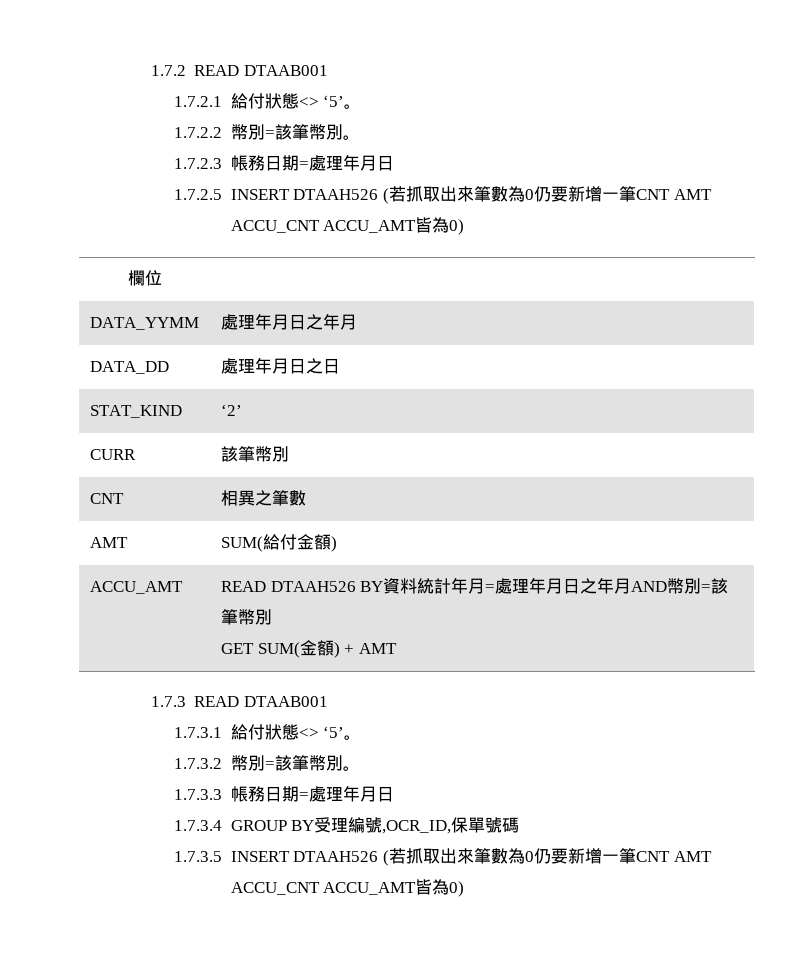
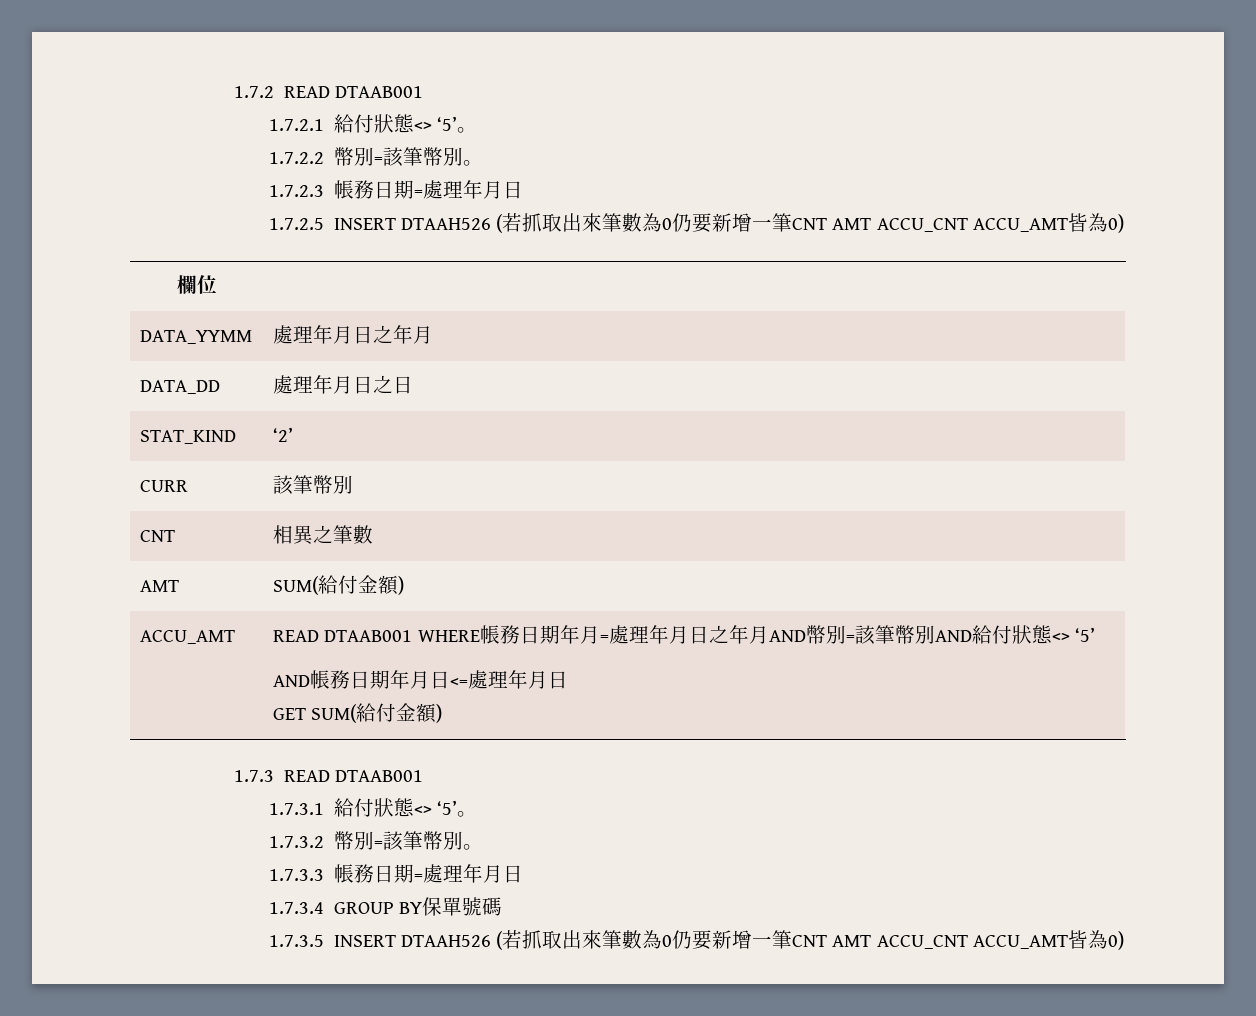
- ACCU_AMT | READ DTAAH526 BY資料統計年月=處理年月日之年月AND幣別=該筆幣別
- GET SUM(金額) + AMT
+ ACCU_AMT | READ DTAAB001 WHERE帳務日期年月=處理年月日之年月AND幣別=該筆幣別AND給付狀態<> ‘5’
+ AND帳務日期年月日<=處理年月日
+ GET SUM(給付金額)
- 1.7.3.4 GROUP BY受理編號,OCR_ID,保單號碼
+ 1.7.3.4 GROUP BY保單號碼

